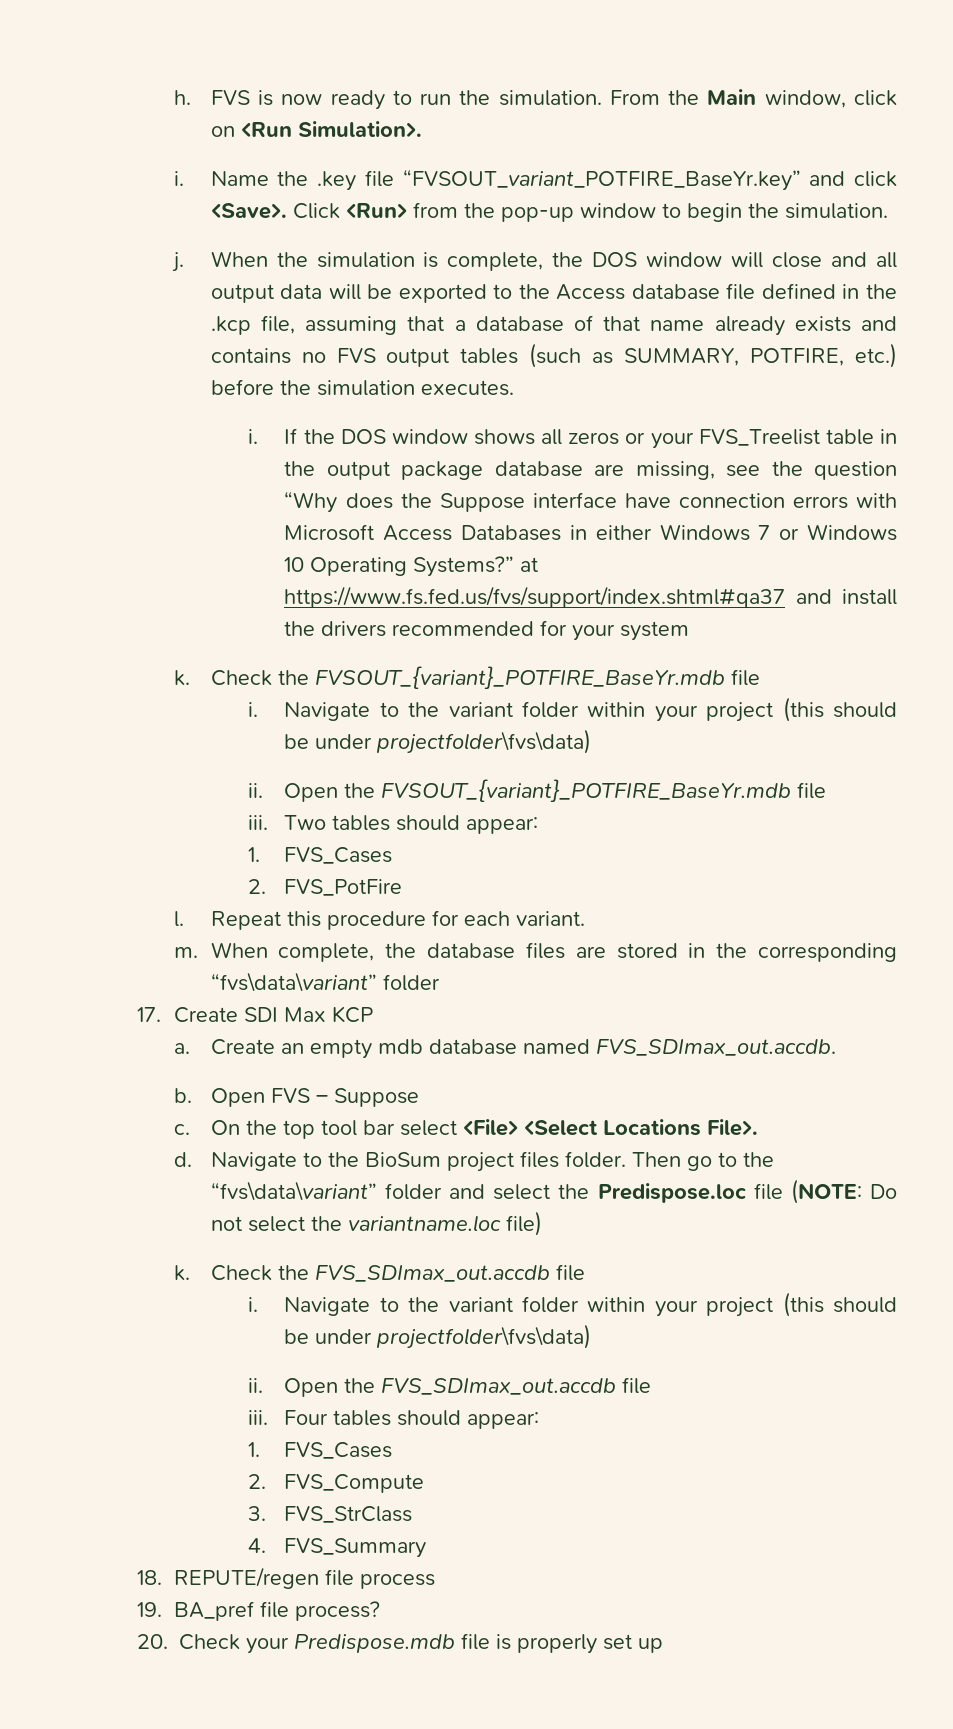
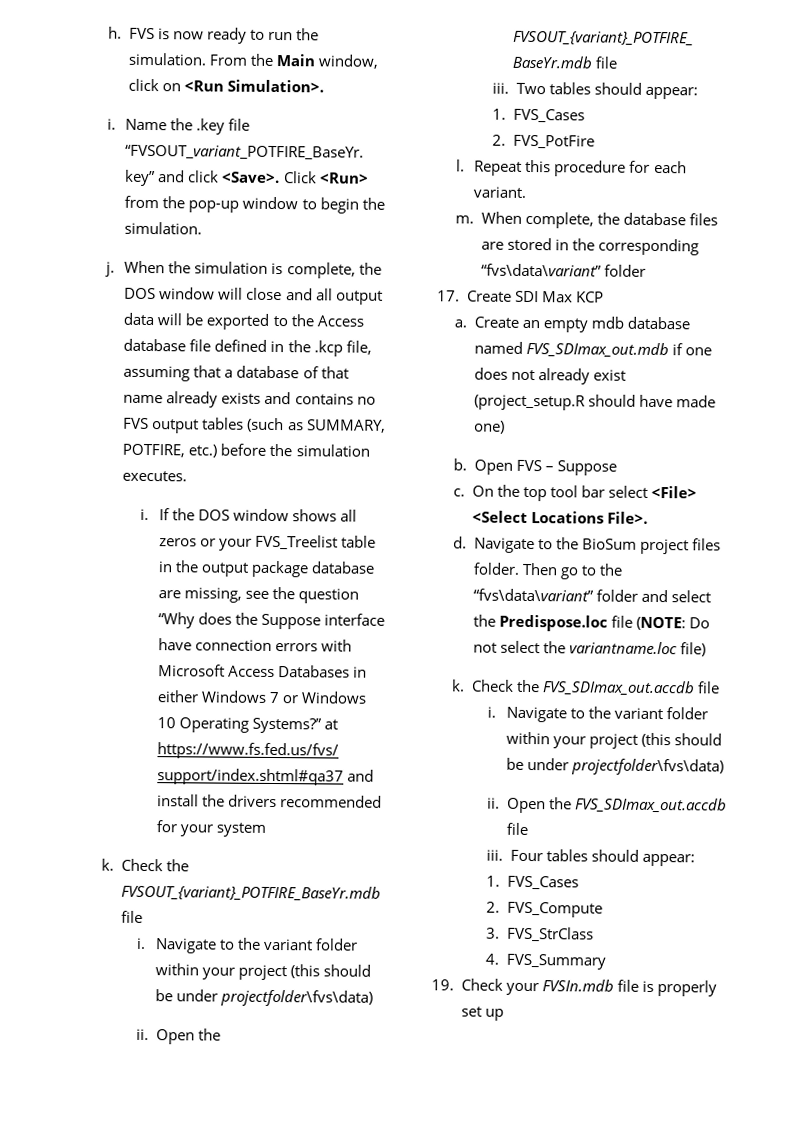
- Create an empty mdb database named FVS_SDImax_out.accdb.
+ Create an empty mdb database named FVS_SDImax_out.mdb if one does not already exist (project_setup.R should have made one)
- 18. REPUTE/regen file process
- 19. BA_pref file process?
- 20. Check your Predispose.mdb file is properly set up
+ 19. Check your FVSIn.mdb file is properly set up

